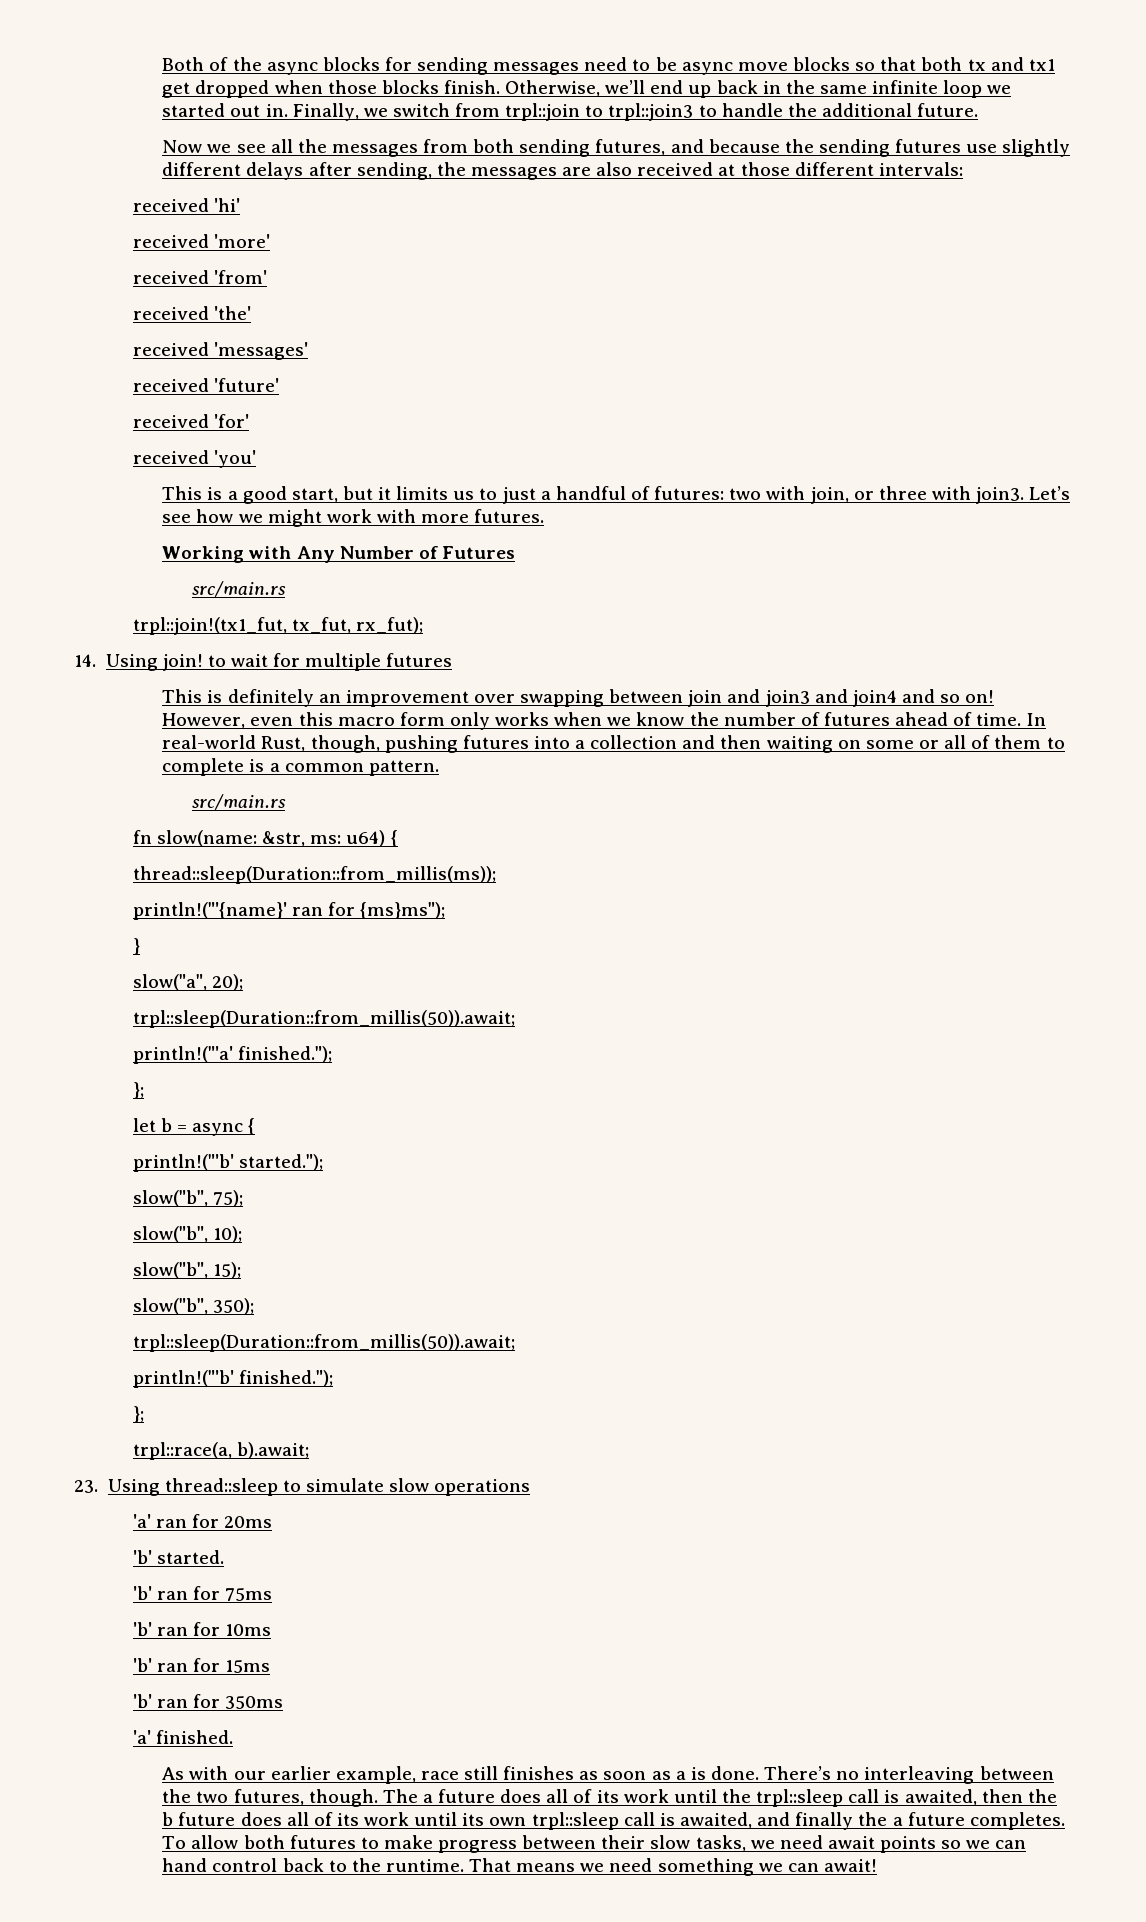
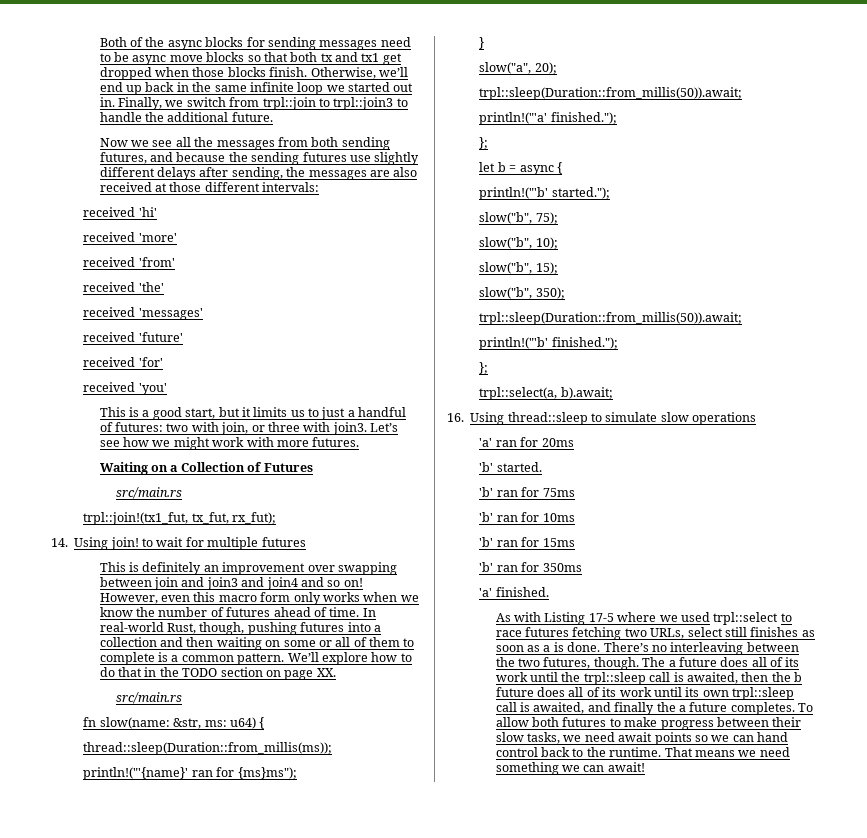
- Working with Any Number of Futures
+ Waiting on a Collection of Futures
+ We’ll explore how to do that in the TODO section on page XX.
- trpl::race(a, b).await;
+ trpl::select(a, b).await;
- 23. Using thread::sleep to simulate slow operations
+ 16. Using thread::sleep to simulate slow operations
- As with our earlier example, race still finishes as soon as a is done.
+ As with Listing 17-5 where we used trpl::select to race futures fetching two URLs, select still finishes as soon as a is done.

